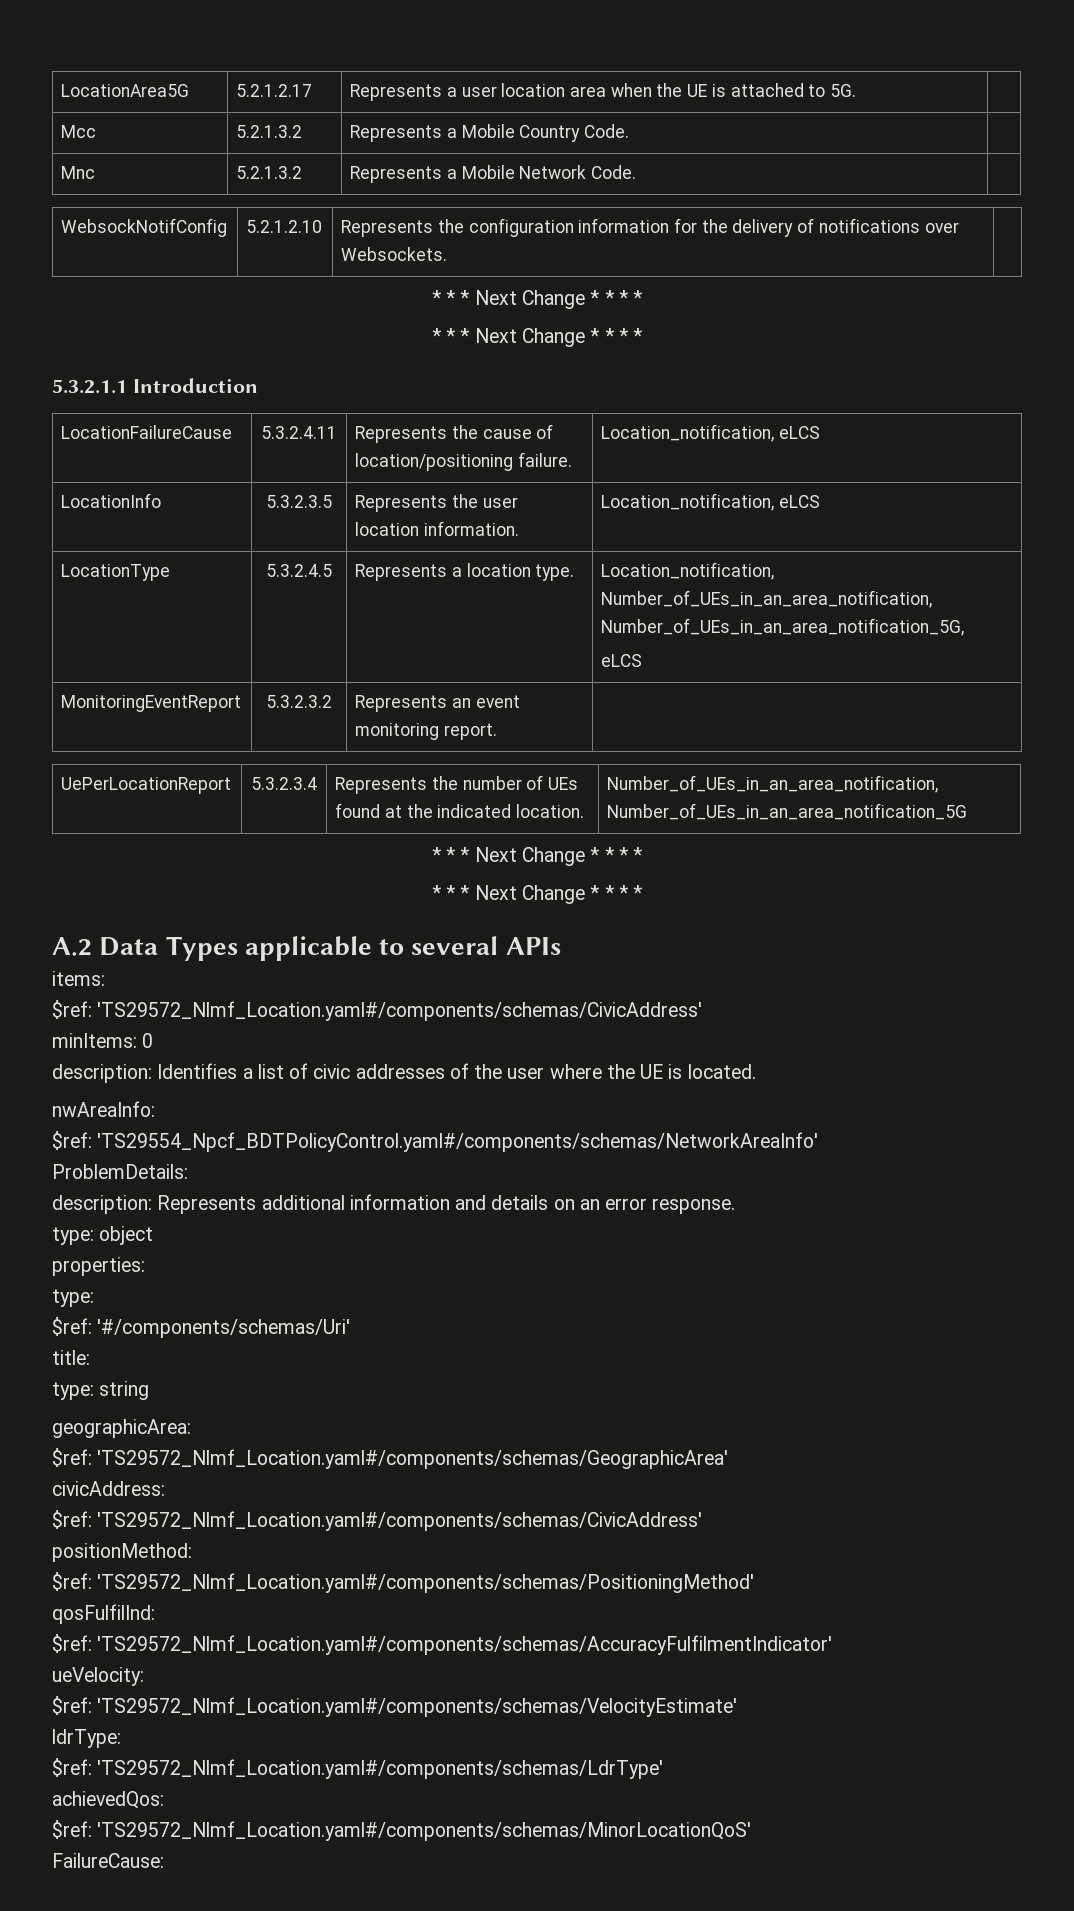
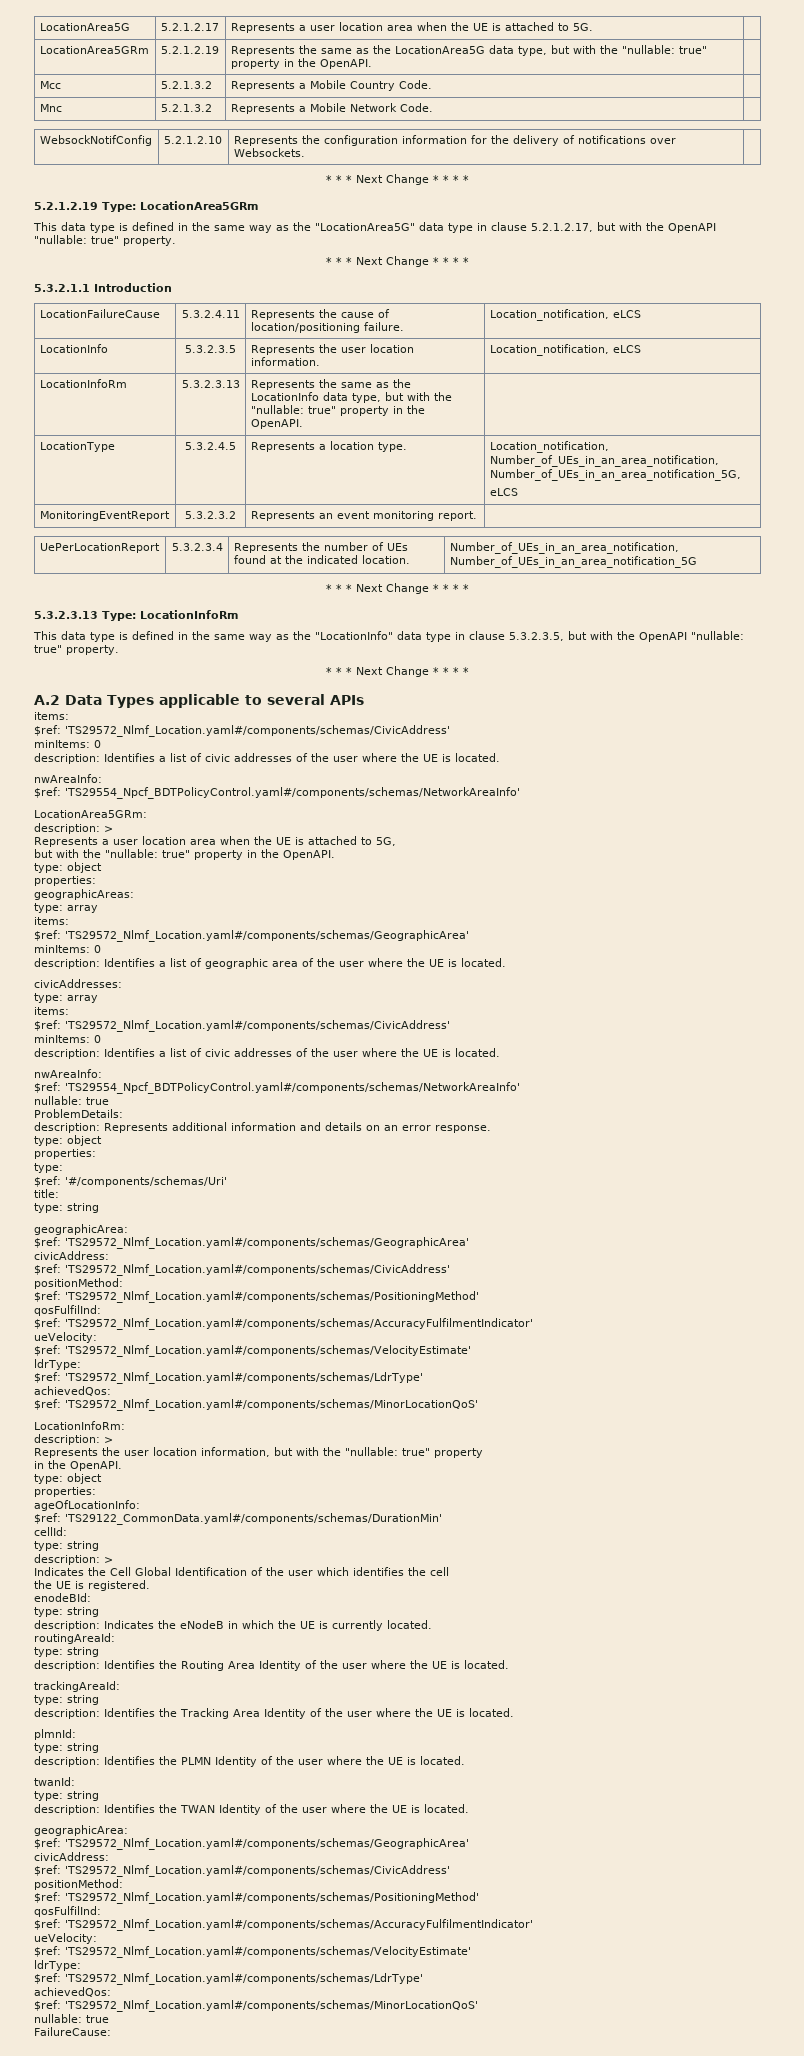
+ LocationArea5GRm | 5.2.1.2.19 | Represents the same as the LocationArea5G data type, but with the "nullable: true" property in the OpenAPI. |
+ 5.2.1.2.19 Type: LocationArea5GRm
+ This data type is defined in the same way as the "LocationArea5G" data type in clause 5.2.1.2.17, but with the OpenAPI "nullable: true" property.
+ LocationInfoRm | 5.3.2.3.13 | Represents the same as the LocationInfo data type, but with the "nullable: true" property in the OpenAPI. |
+ 5.3.2.3.13 Type: LocationInfoRm
+ This data type is defined in the same way as the "LocationInfo" data type in clause 5.3.2.3.5, but with the OpenAPI "nullable: true" property.
+ LocationArea5GRm:
+ description: >
+ Represents a user location area when the UE is attached to 5G,
+ but with the "nullable: true" property in the OpenAPI.
+ type: object
+ properties:
+ geographicAreas:
+ type: array
+ items:
+ $ref: 'TS29572_Nlmf_Location.yaml#/components/schemas/GeographicArea'
+ minItems: 0
+ description: Identifies a list of geographic area of the user where the UE is located.
+ civicAddresses:
+ type: array
+ items:
+ $ref: 'TS29572_Nlmf_Location.yaml#/components/schemas/CivicAddress'
+ minItems: 0
+ description: Identifies a list of civic addresses of the user where the UE is located.
+ nwAreaInfo:
+ $ref: 'TS29554_Npcf_BDTPolicyControl.yaml#/components/schemas/NetworkAreaInfo'
+ nullable: true
+ LocationInfoRm:
+ description: >
+ Represents the user location information, but with the "nullable: true" property
+ in the OpenAPI.
+ type: object
+ properties:
+ ageOfLocationInfo:
+ $ref: 'TS29122_CommonData.yaml#/components/schemas/DurationMin'
+ cellId:
+ type: string
+ description: >
+ Indicates the Cell Global Identification of the user which identifies the cell
+ the UE is registered.
+ enodeBId:
+ type: string
+ description: Indicates the eNodeB in which the UE is currently located.
+ routingAreaId:
+ type: string
+ description: Identifies the Routing Area Identity of the user where the UE is located.
+ trackingAreaId:
+ type: string
+ description: Identifies the Tracking Area Identity of the user where the UE is located.
+ plmnId:
+ type: string
+ description: Identifies the PLMN Identity of the user where the UE is located.
+ twanId:
+ type: string
+ description: Identifies the TWAN Identity of the user where the UE is located.
+ geographicArea:
+ $ref: 'TS29572_Nlmf_Location.yaml#/components/schemas/GeographicArea'
+ civicAddress:
+ $ref: 'TS29572_Nlmf_Location.yaml#/components/schemas/CivicAddress'
+ positionMethod:
+ $ref: 'TS29572_Nlmf_Location.yaml#/components/schemas/PositioningMethod'
+ qosFulfilInd:
+ $ref: 'TS29572_Nlmf_Location.yaml#/components/schemas/AccuracyFulfilmentIndicator'
+ ueVelocity:
+ $ref: 'TS29572_Nlmf_Location.yaml#/components/schemas/VelocityEstimate'
+ ldrType:
+ $ref: 'TS29572_Nlmf_Location.yaml#/components/schemas/LdrType'
+ achievedQos:
+ $ref: 'TS29572_Nlmf_Location.yaml#/components/schemas/MinorLocationQoS'
+ nullable: true

